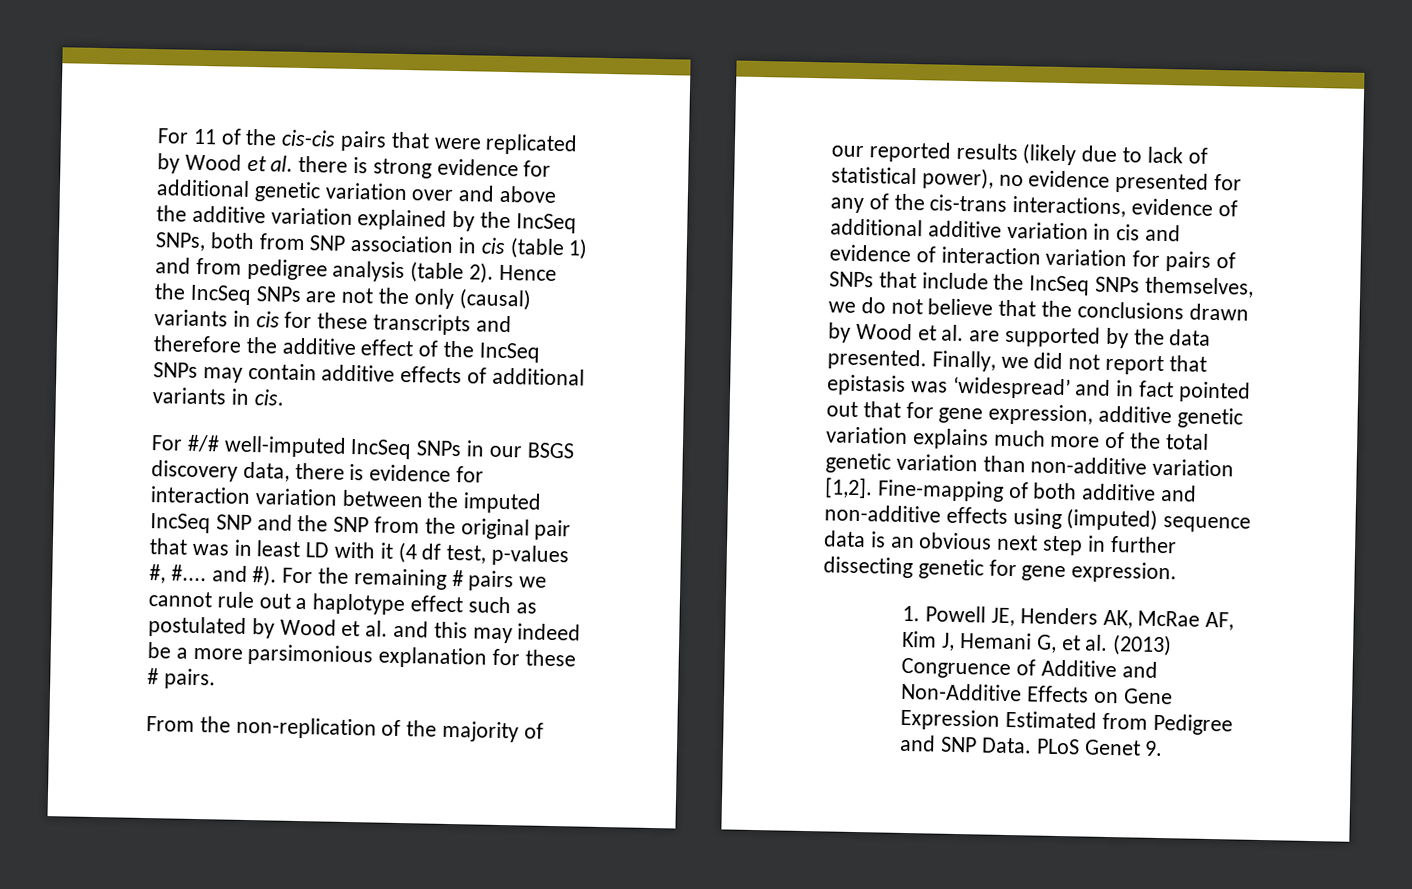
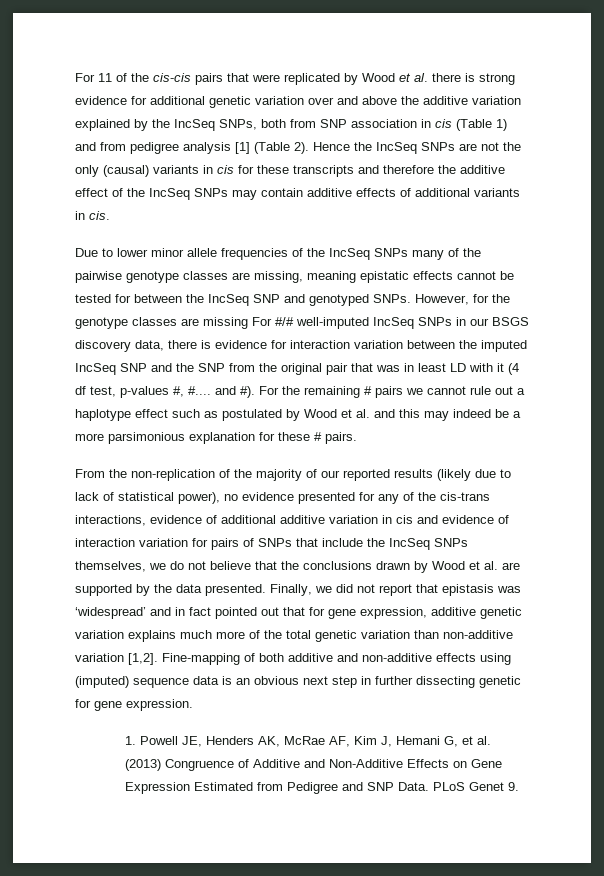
- For 11 of the cis-cis pairs that were replicated by Wood et al. there is strong evidence for additional genetic variation over and above the additive variation explained by the IncSeq SNPs, both from SNP association in cis (table 1) and from pedigree analysis (table 2).
+ For 11 of the cis-cis pairs that were replicated by Wood et al. there is strong evidence for additional genetic variation over and above the additive variation explained by the IncSeq SNPs, both from SNP association in cis (Table 1) and from pedigree analysis [1] (Table 2).
- For #/# well-imputed IncSeq SNPs in our BSGS discovery data, there is evidence for interaction variation between the imputed IncSeq SNP and the SNP from the original pair that was in least LD with it (4 df test, p-values #, #.... and #).
+ Due to lower minor allele frequencies of the IncSeq SNPs many of the pairwise genotype classes are missing, meaning epistatic effects cannot be tested for between the IncSeq SNP and genotyped SNPs. However, for the genotype classes are missing For #/# well-imputed IncSeq SNPs in our BSGS discovery data, there is evidence for interaction variation between the imputed IncSeq SNP and the SNP from the original pair that was in least LD with it (4 df test, p-values #, #.... and #).

